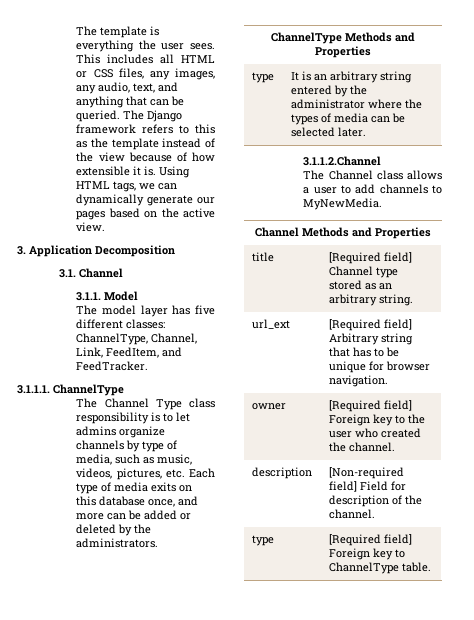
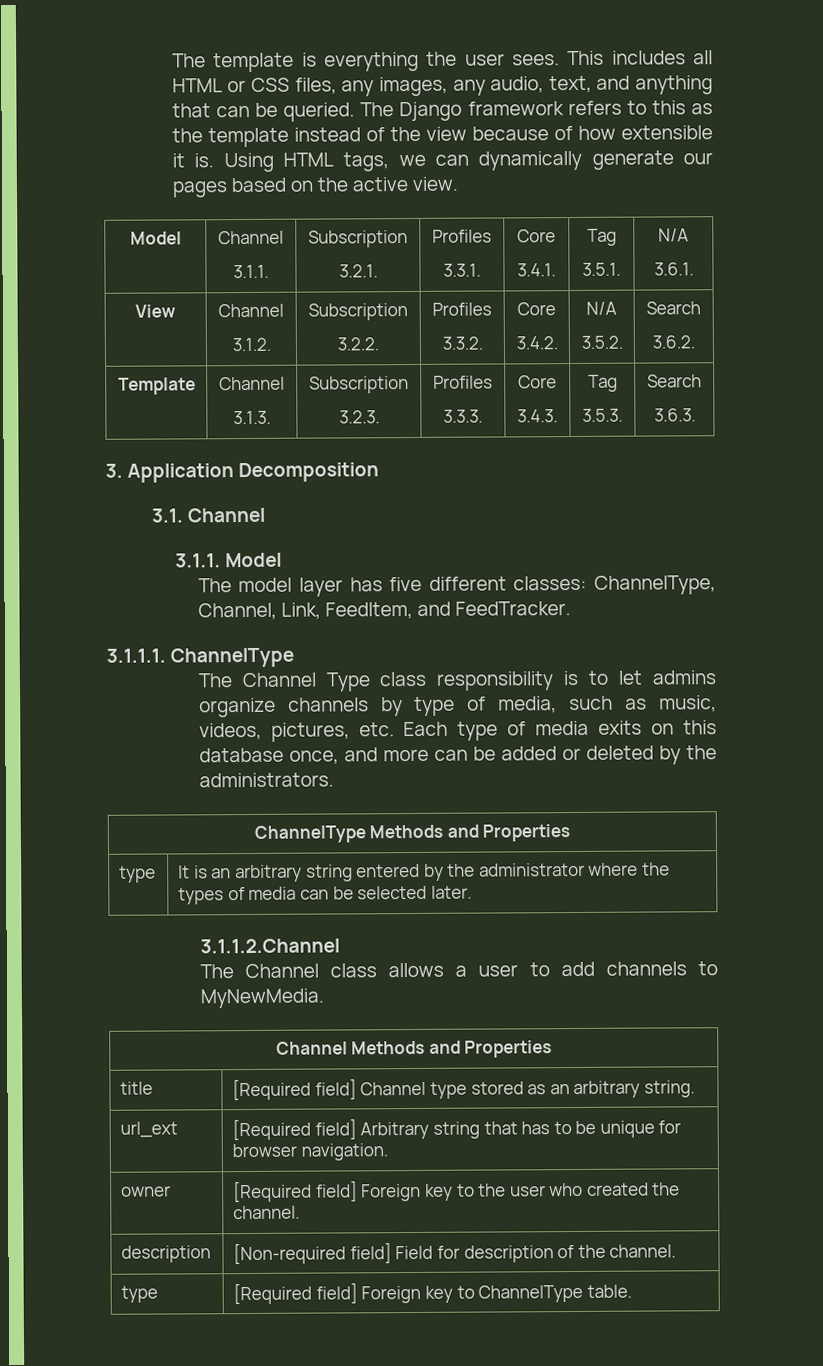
+ Model | Channel
+ 3.1.1. | Subscription
+ 3.2.1. | Profiles
+ 3.3.1. | Core
+ 3.4.1. | Tag
+ 3.5.1. | N/A
+ 3.6.1.
+ View | Channel
+ 3.1.2. | Subscription
+ 3.2.2. | Profiles
+ 3.3.2. | Core
+ 3.4.2. | N/A
+ 3.5.2. | Search
+ 3.6.2.
+ Template | Channel
+ 3.1.3. | Subscription
+ 3.2.3. | Profiles
+ 3.3.3. | Core
+ 3.4.3. | Tag
+ 3.5.3. | Search
+ 3.6.3.

